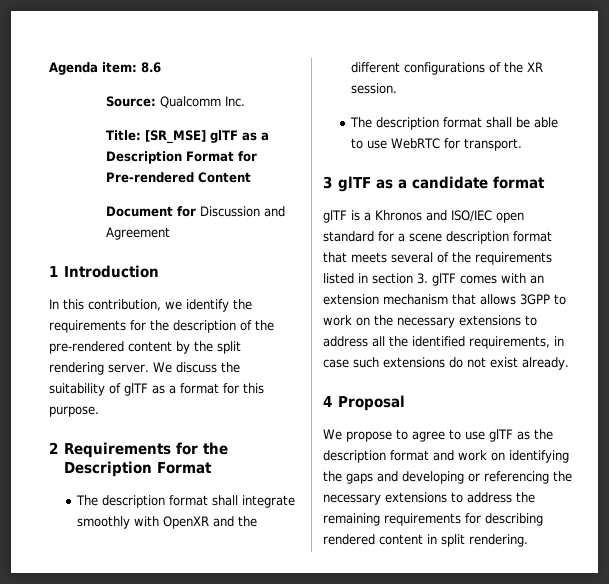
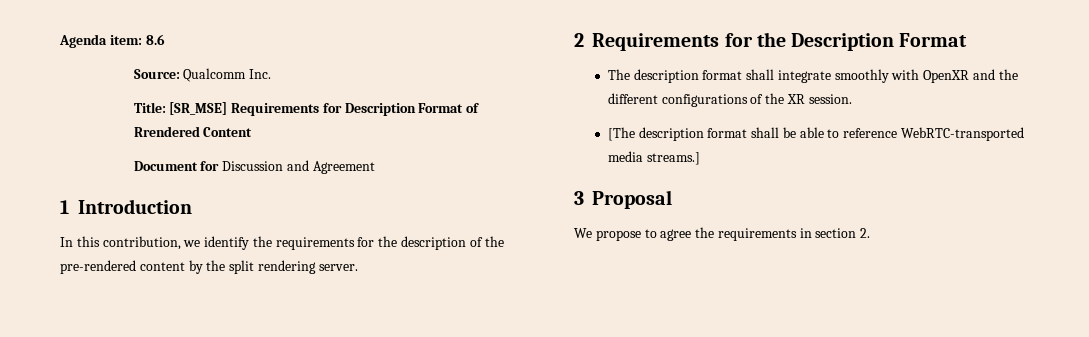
- Title: [SR_MSE] glTF as a Description Format for Pre-rendered Content
+ Title: [SR_MSE] Requirements for Description Format of Rrendered Content
- We discuss the suitability of glTF as a format for this purpose.
- The description format shall be able to use WebRTC for transport.
- 3 glTF as a candidate format
- glTF is a Khronos and ISO/IEC open standard for a scene description format that meets several of the requirements listed in section 3. glTF comes with an extension mechanism that allows 3GPP to work on the necessary extensions to address all the identified requirements, in case such extensions do not exist already.
- 4 Proposal
+ [The description format shall be able to reference WebRTC-transported media streams.]
+ 3 Proposal
- We propose to agree to use glTF as the description format and work on identifying the gaps and developing or referencing the necessary extensions to address the remaining requirements for describing rendered content in split rendering.
+ We propose to agree the requirements in section 2.

